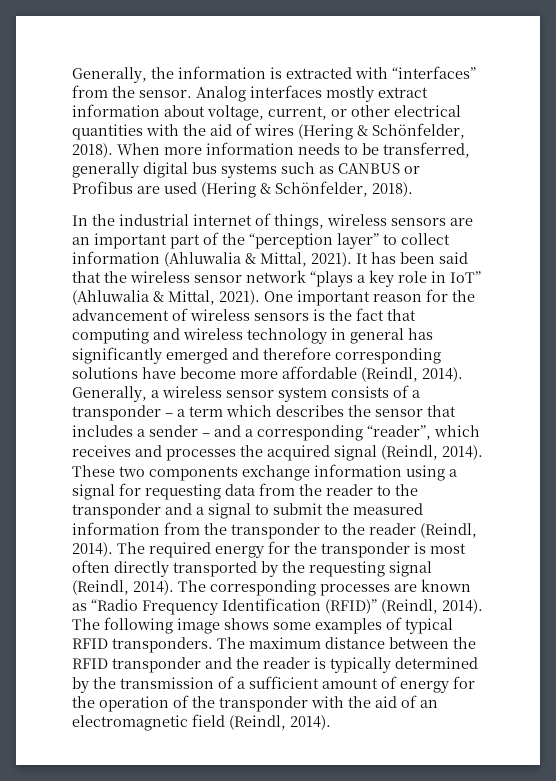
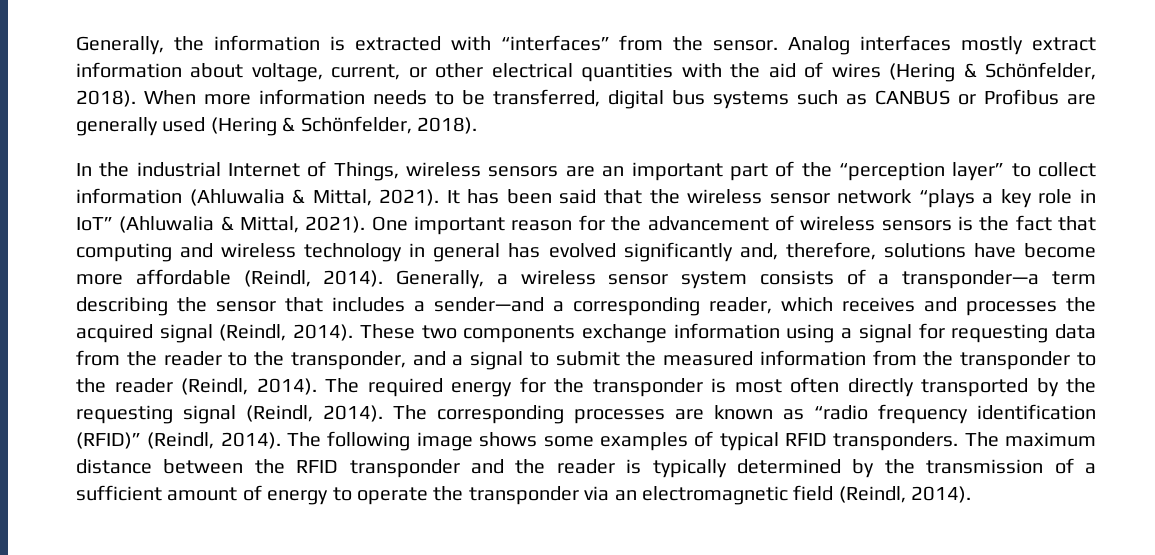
- When more information needs to be transferred, generally digital bus systems such as CANBUS or Profibus are used (Hering & Schönfelder, 2018).
+ When more information needs to be transferred, digital bus systems such as CANBUS or Profibus are generally used (Hering & Schönfelder, 2018).
- In the industrial internet of things, wireless sensors are an important part of the “perception layer” to collect information (Ahluwalia & Mittal, 2021).
+ In the industrial Internet of Things, wireless sensors are an important part of the “perception layer” to collect information (Ahluwalia & Mittal, 2021).
- One important reason for the advancement of wireless sensors is the fact that computing and wireless technology in general has significantly emerged and therefore corresponding solutions have become more affordable (Reindl, 2014).
+ One important reason for the advancement of wireless sensors is the fact that computing and wireless technology in general has evolved significantly and, therefore, solutions have become more affordable (Reindl, 2014).
- Generally, a wireless sensor system consists of a transponder – a term which describes the sensor that includes a sender – and a corresponding “reader”, which receives and processes the acquired signal (Reindl, 2014).
+ Generally, a wireless sensor system consists of a transponder—a term describing the sensor that includes a sender—and a corresponding reader, which receives and processes the acquired signal (Reindl, 2014).
- These two components exchange information using a signal for requesting data from the reader to the transponder and a signal to submit the measured information from the transponder to the reader (Reindl, 2014).
+ These two components exchange information using a signal for requesting data from the reader to the transponder, and a signal to submit the measured information from the transponder to the reader (Reindl, 2014).
- The corresponding processes are known as “Radio Frequency Identification (RFID)” (Reindl, 2014).
+ The corresponding processes are known as “radio frequency identification (RFID)” (Reindl, 2014).
- The maximum distance between the RFID transponder and the reader is typically determined by the transmission of a sufficient amount of energy for the operation of the transponder with the aid of an electromagnetic field (Reindl, 2014).
+ The maximum distance between the RFID transponder and the reader is typically determined by the transmission of a sufficient amount of energy to operate the transponder via an electromagnetic field (Reindl, 2014).

